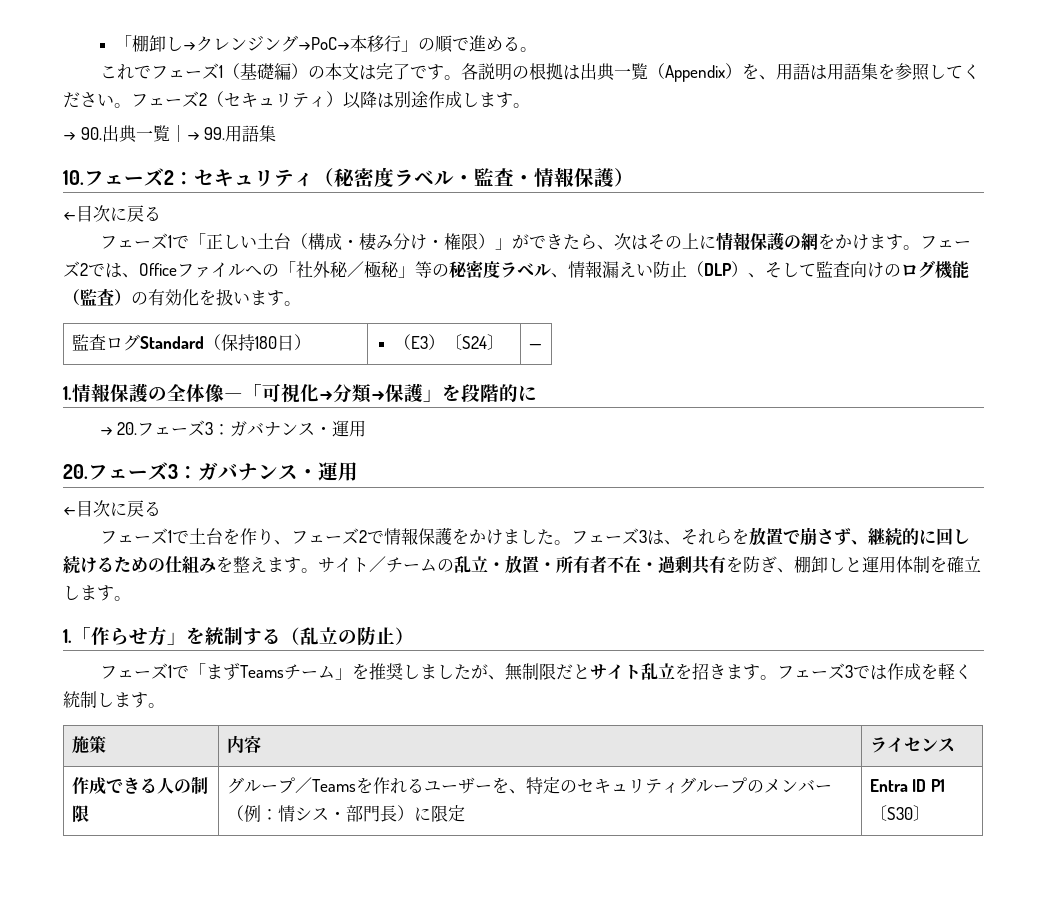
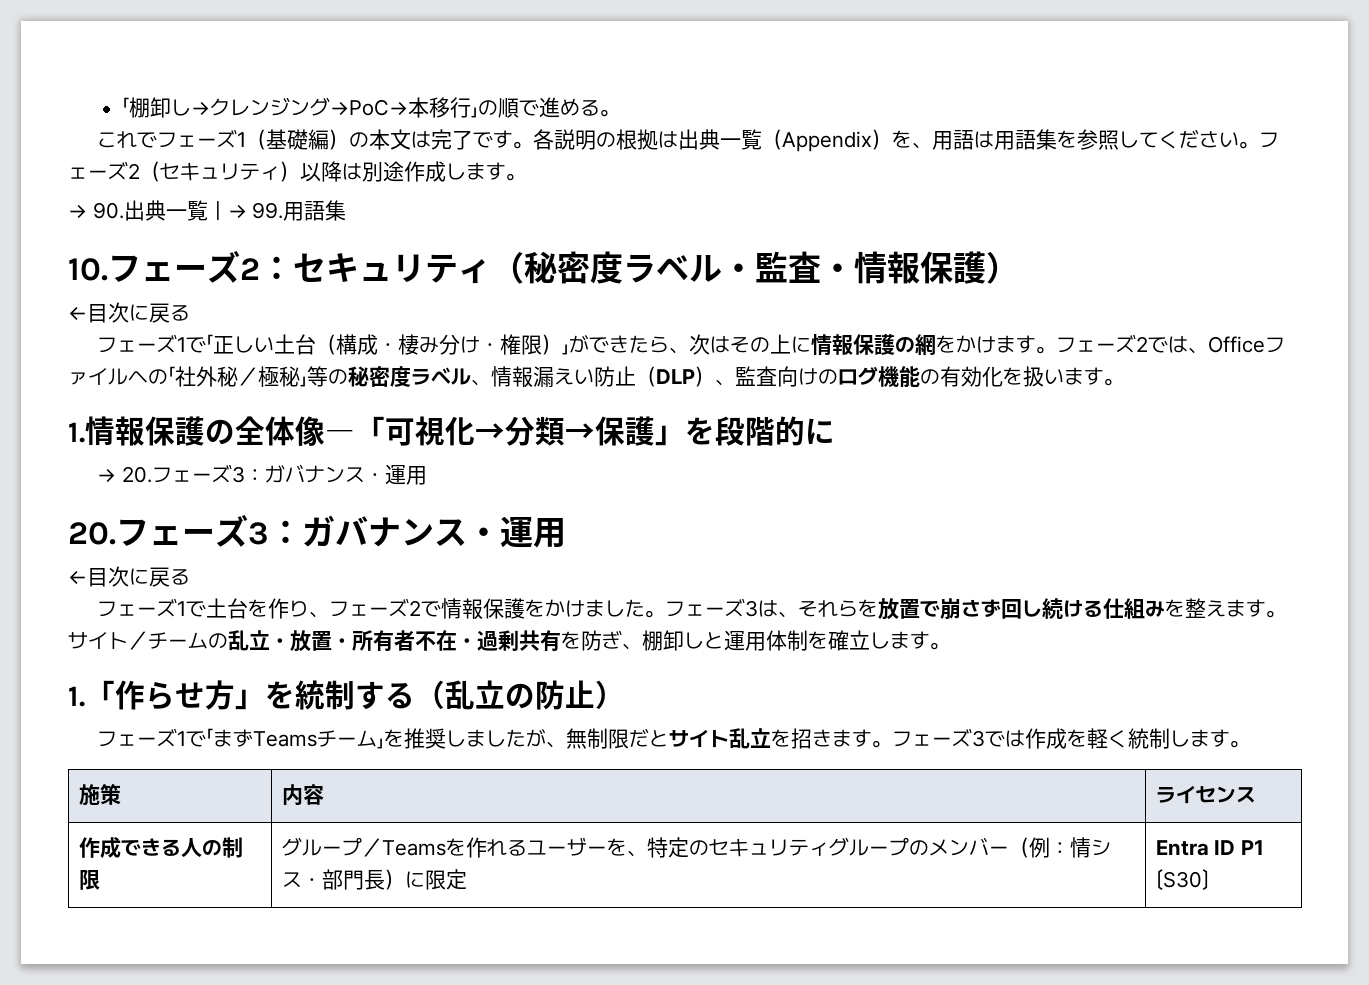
- フェーズ2では、Officeファイルへの「社外秘／極秘」等の秘密度ラベル、情報漏えい防止（DLP）、そして監査向けのログ機能（監査）の有効化を扱います。
+ フェーズ2では、Officeファイルへの「社外秘／極秘」等の秘密度ラベル、情報漏えい防止（DLP）、監査向けのログ機能の有効化を扱います。
- 監査ログStandard（保持180日） | （E3）〔S24〕 | —
- フェーズ3は、それらを放置で崩さず、継続的に回し続けるための仕組みを整えます。
+ フェーズ3は、それらを放置で崩さず回し続ける仕組みを整えます。

